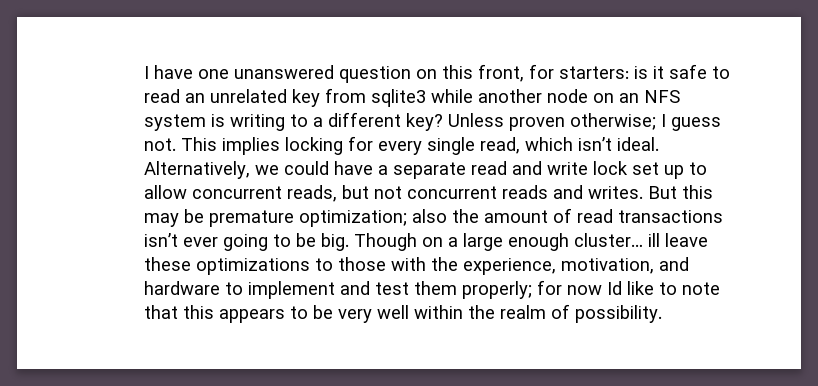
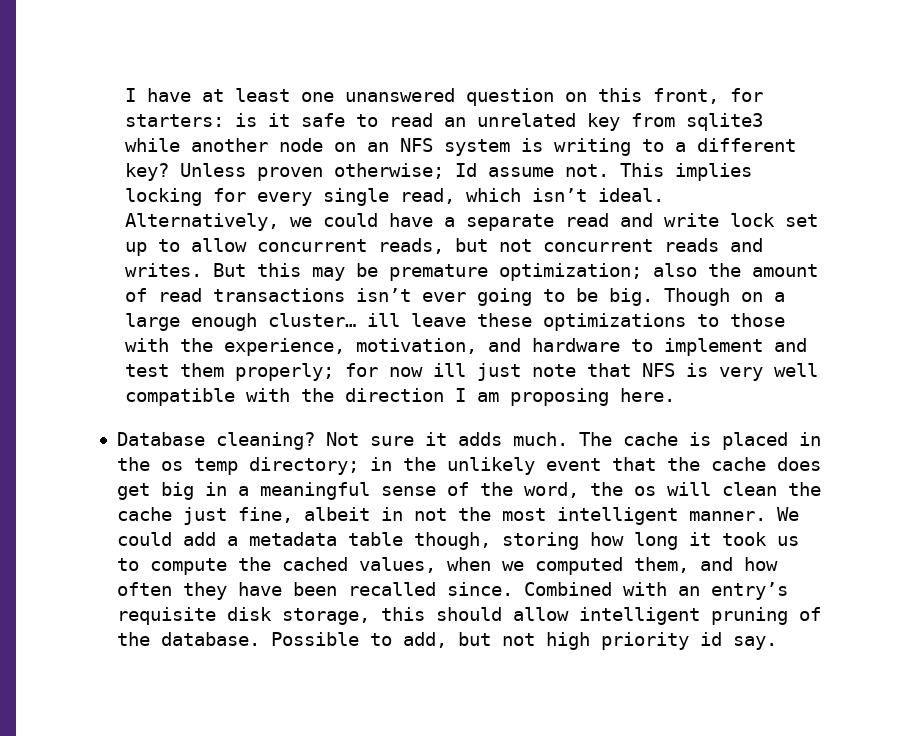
- I have one unanswered question on this front, for starters: is it safe to read an unrelated key from sqlite3 while another node on an NFS system is writing to a different key?
+ I have at least one unanswered question on this front, for starters: is it safe to read an unrelated key from sqlite3 while another node on an NFS system is writing to a different key?
- Unless proven otherwise; I guess not.
+ Unless proven otherwise; Id assume not.
- Though on a large enough cluster… ill leave these optimizations to those with the experience, motivation, and hardware to implement and test them properly; for now Id like to note that this appears to be very well within the realm of possibility.
+ Though on a large enough cluster… ill leave these optimizations to those with the experience, motivation, and hardware to implement and test them properly; for now ill just note that NFS is very well compatible with the direction I am proposing here.
+ Database cleaning? Not sure it adds much. The cache is placed in the os temp directory; in the unlikely event that the cache does get big in a meaningful sense of the word, the os will clean the cache just fine, albeit in not the most intelligent manner. We could add a metadata table though, storing how long it took us to compute the cached values, when we computed them, and how often they have been recalled since. Combined with an entry’s requisite disk storage, this should allow intelligent pruning of the database. Possible to add, but not high priority id say.

